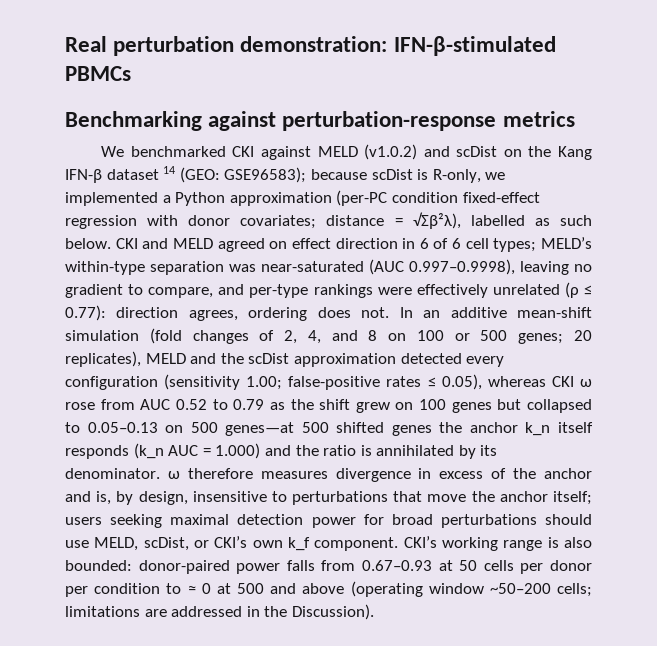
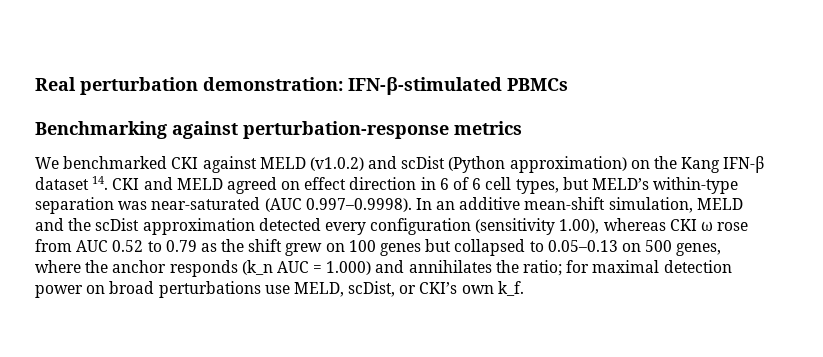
- We benchmarked CKI against MELD (v1.0.2) and scDist on the Kang IFN-β dataset 14 (GEO: GSE96583); because scDist is R-only, we implemented a Python approximation (per-PC condition fixed-effect regression with donor covariates; distance = √Σβ²λ), labelled as such below. CKI and MELD agreed on effect direction in 6 of 6 cell types; MELD’s within-type separation was near-saturated (AUC 0.997–0.9998), leaving no gradient to compare, and per-type rankings were effectively unrelated (ρ ≤ 0.77): direction agrees, ordering does not. In an additive mean-shift simulation (fold changes of 2, 4, and 8 on 100 or 500 genes; 20 replicates), MELD and the scDist approximation detected every configuration (sensitivity 1.00; false-positive rates ≤ 0.05), whereas CKI ω rose from AUC 0.52 to 0.79 as the shift grew on 100 genes but collapsed to 0.05–0.13 on 500 genes—at 500 shifted genes the anchor k_n itself responds (k_n AUC = 1.000) and the ratio is annihilated by its denominator. ω therefore measures divergence in excess of the anchor and is, by design, insensitive to perturbations that move the anchor itself; users seeking maximal detection power for broad perturbations should use MELD, scDist, or CKI’s own k_f component. CKI’s working range is also bounded: donor-paired power falls from 0.67–0.93 at 50 cells per donor per condition to ≈ 0 at 500 and above (operating window ~50–200 cells; limitations are addressed in the Discussion).
+ We benchmarked CKI against MELD (v1.0.2) and scDist (Python approximation) on the Kang IFN-β dataset 14. CKI and MELD agreed on effect direction in 6 of 6 cell types, but MELD’s within-type separation was near-saturated (AUC 0.997–0.9998). In an additive mean-shift simulation, MELD and the scDist approximation detected every configuration (sensitivity 1.00), whereas CKI ω rose from AUC 0.52 to 0.79 as the shift grew on 100 genes but collapsed to 0.05–0.13 on 500 genes, where the anchor responds (k_n AUC = 1.000) and annihilates the ratio; for maximal detection power on broad perturbations use MELD, scDist, or CKI’s own k_f.

